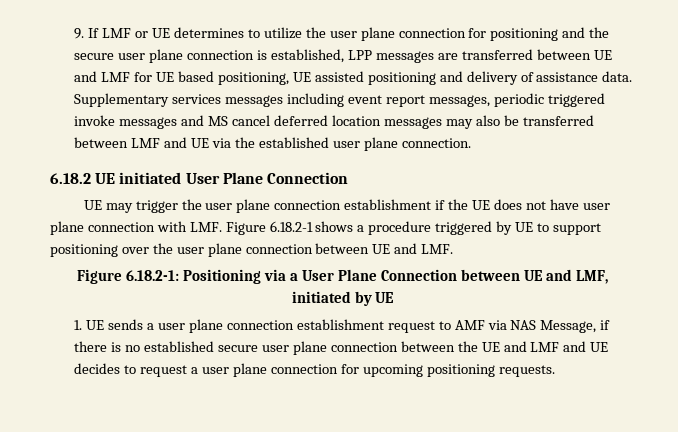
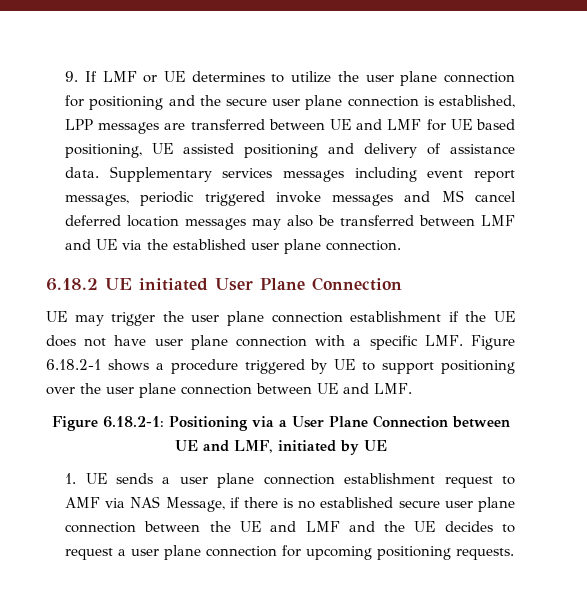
- UE may trigger the user plane connection establishment if the UE does not have user plane connection with LMF. Figure 6.18.2-1 shows a procedure triggered by UE to support positioning over the user plane connection between UE and LMF.
+ UE may trigger the user plane connection establishment if the UE does not have user plane connection with a specific LMF. Figure 6.18.2-1 shows a procedure triggered by UE to support positioning over the user plane connection between UE and LMF.
- 1. UE sends a user plane connection establishment request to AMF via NAS Message, if there is no established secure user plane connection between the UE and LMF and UE decides to request a user plane connection for upcoming positioning requests.
+ 1. UE sends a user plane connection establishment request to AMF via NAS Message, if there is no established secure user plane connection between the UE and LMF and the UE decides to request a user plane connection for upcoming positioning requests.

